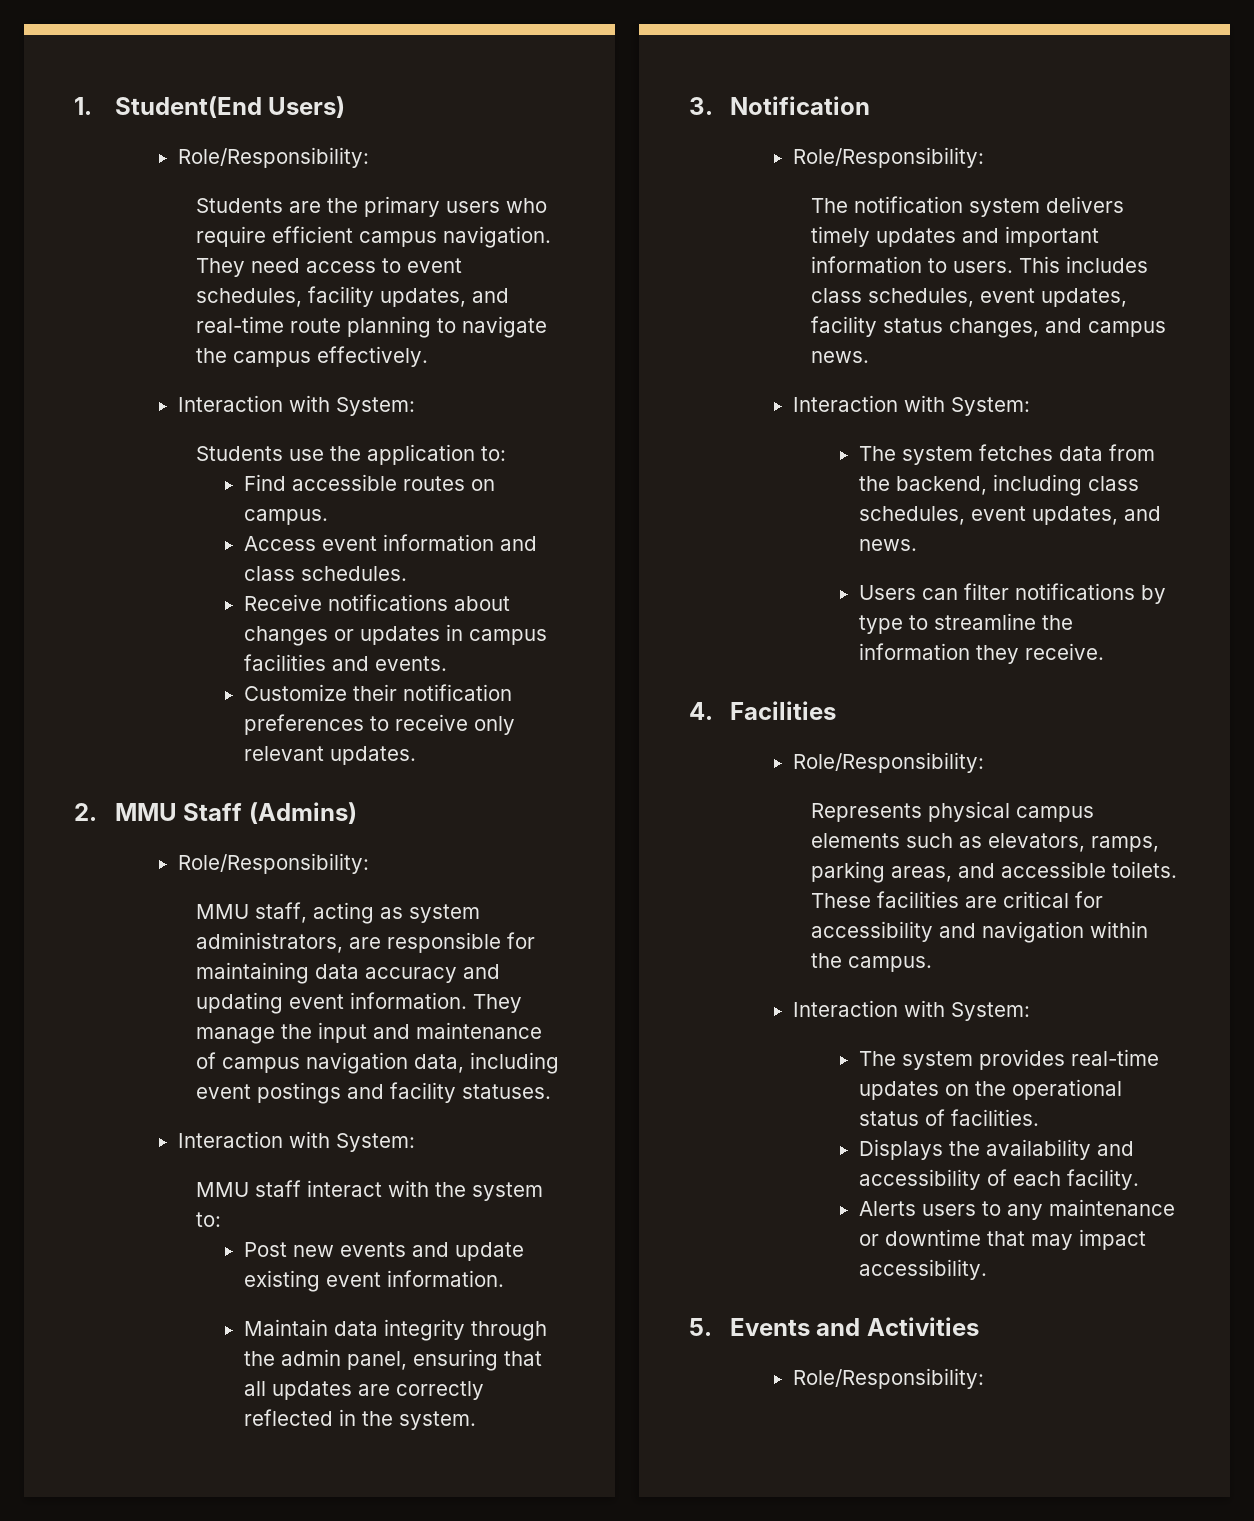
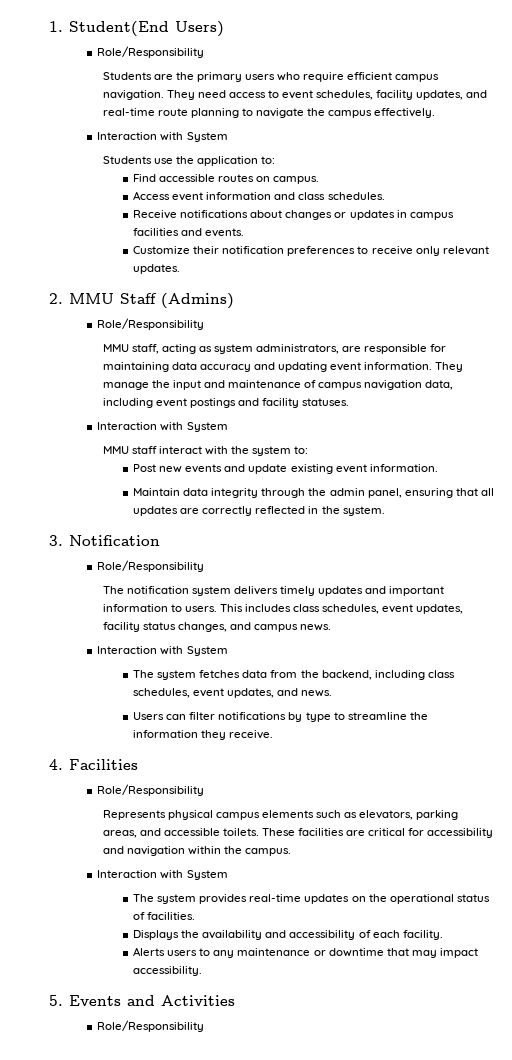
  1. Student(End Users)
- Role/Responsibility:
+ Role/Responsibility
  They need access to event schedules, facility updates, and real-time route planning to navigate the campus effectively.
- Interaction with System:
+ Interaction with System
  2. MMU Staff (Admins)
- Role/Responsibility:
+ Role/Responsibility
  They manage the input and maintenance of campus navigation data, including event postings and facility statuses.
- Interaction with System:
+ Interaction with System
  3. Notification
- Role/Responsibility:
+ Role/Responsibility
  This includes class schedules, event updates, facility status changes, and campus news.
- Interaction with System:
+ Interaction with System
  4. Facilities
- Role/Responsibility:
+ Role/Responsibility
- Represents physical campus elements such as elevators, ramps, parking areas, and accessible toilets.
+ Represents physical campus elements such as elevators, parking areas, and accessible toilets.
  These facilities are critical for accessibility and navigation within the campus.
- Interaction with System:
+ Interaction with System
  5. Events and Activities
- Role/Responsibility:
+ Role/Responsibility

